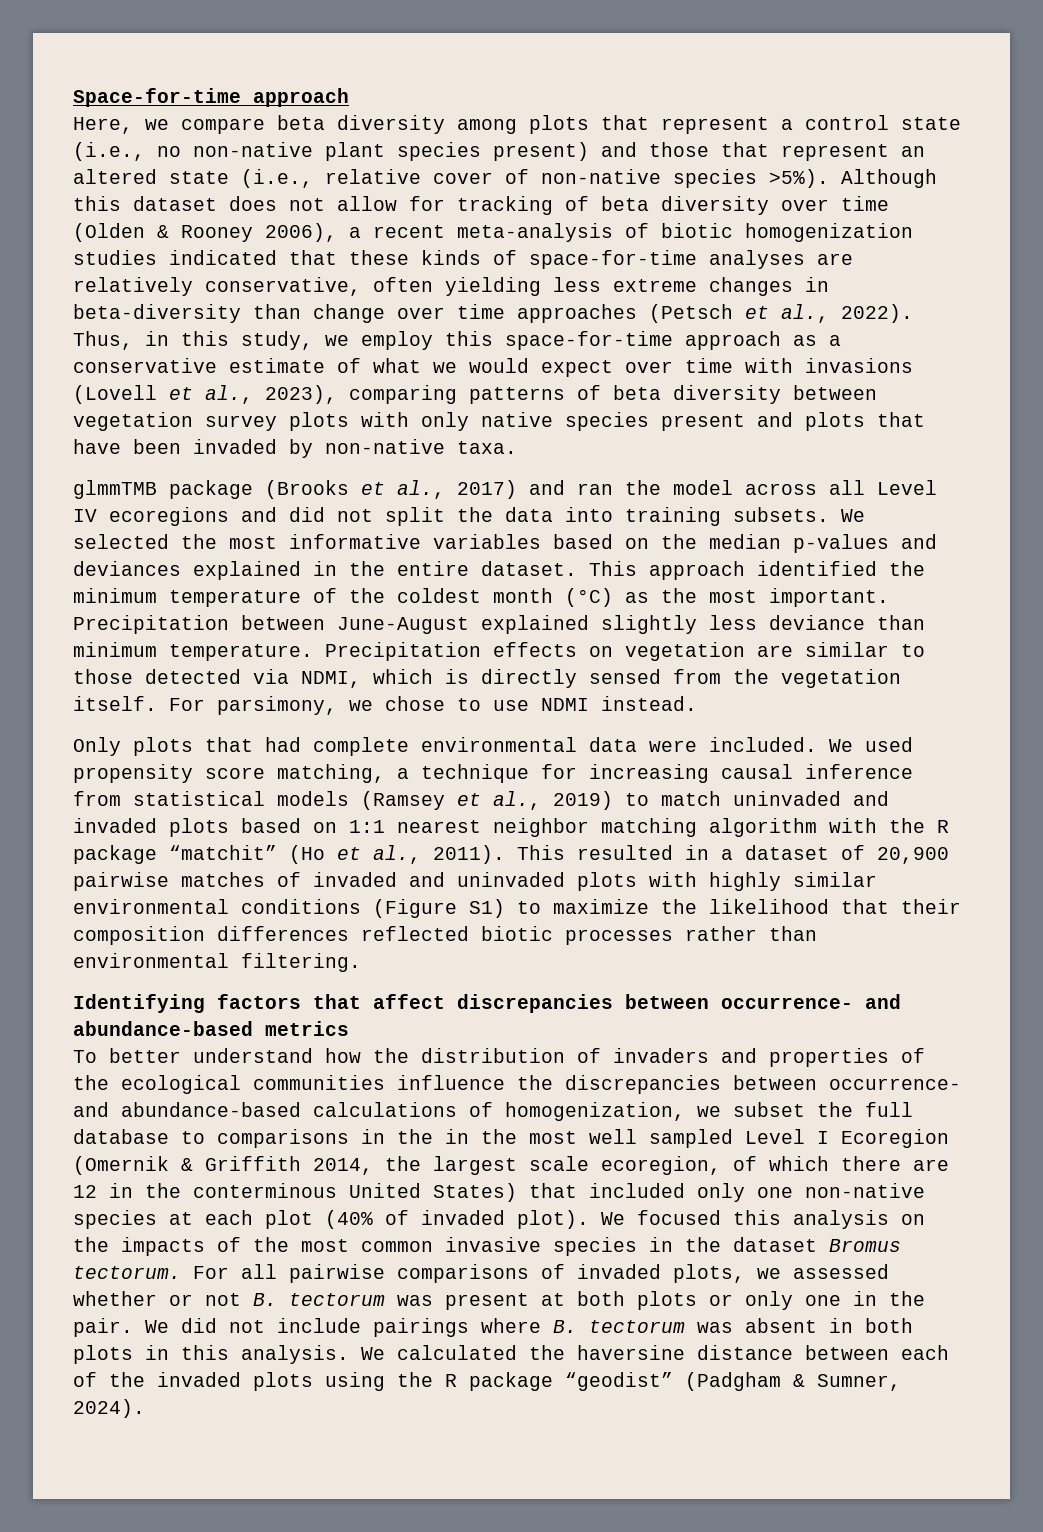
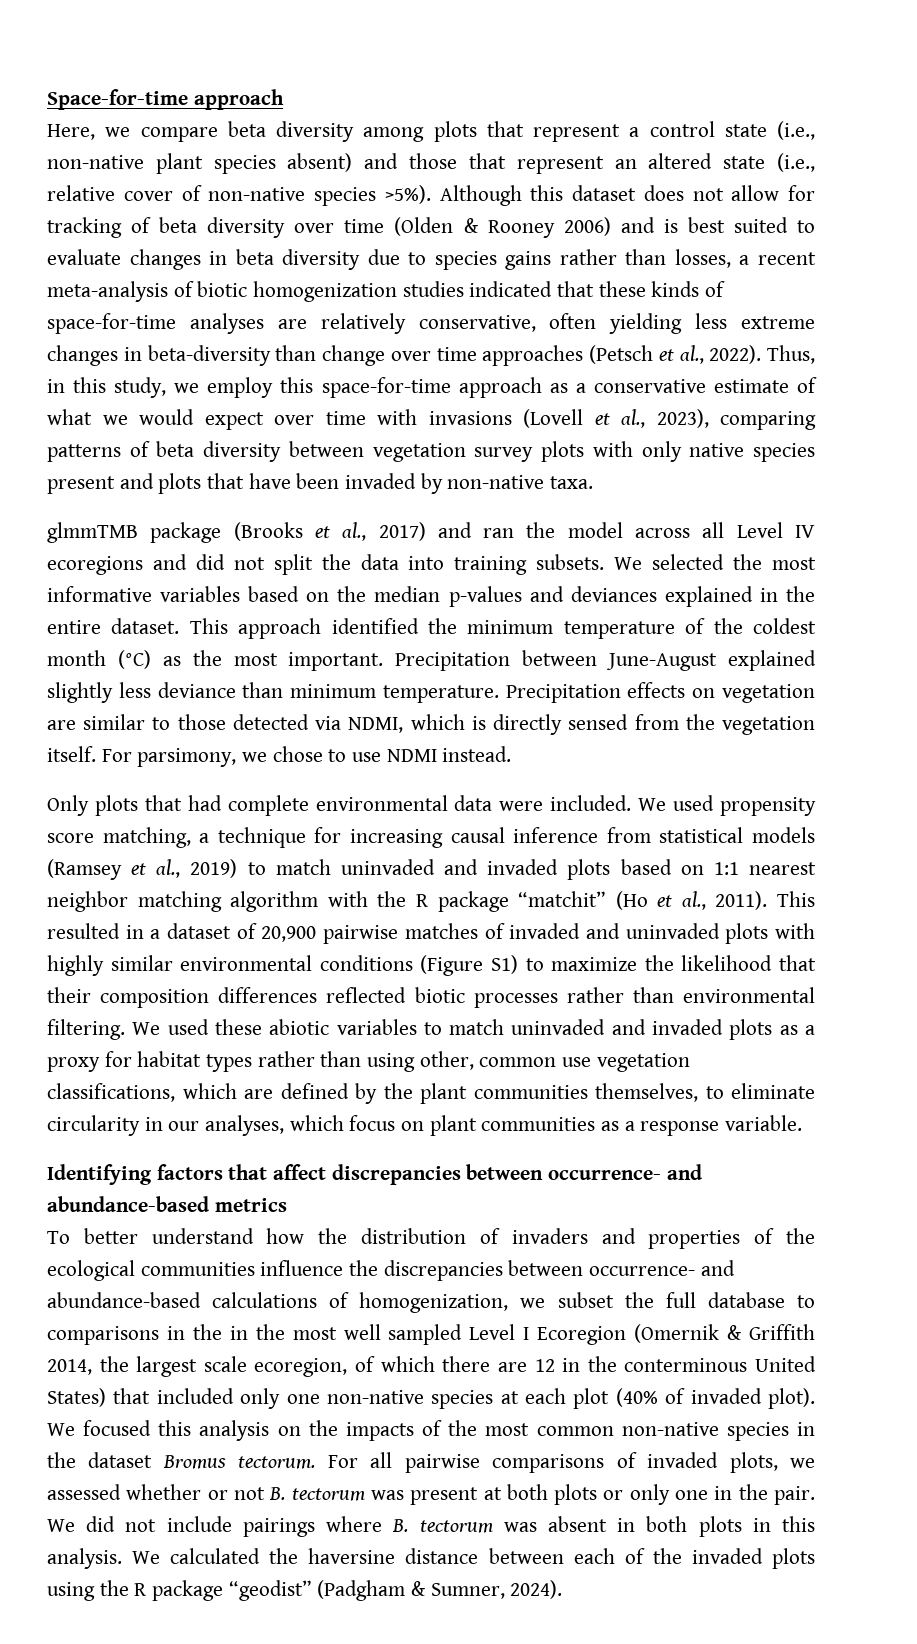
- Here, we compare beta diversity among plots that represent a control state (i.e., no non-native plant species present) and those that represent an altered state (i.e., relative cover of non-native species >5%).
+ Here, we compare beta diversity among plots that represent a control state (i.e., non-native plant species absent) and those that represent an altered state (i.e., relative cover of non-native species >5%).
- Although this dataset does not allow for tracking of beta diversity over time (Olden & Rooney 2006), a recent meta-analysis of biotic homogenization studies indicated that these kinds of space-for-time analyses are relatively conservative, often yielding less extreme changes in beta-diversity than change over time approaches (Petsch et al., 2022).
+ Although this dataset does not allow for tracking of beta diversity over time (Olden & Rooney 2006) and is best suited to evaluate changes in beta diversity due to species gains rather than losses, a recent meta-analysis of biotic homogenization studies indicated that these kinds of space-for-time analyses are relatively conservative, often yielding less extreme changes in beta-diversity than change over time approaches (Petsch et al., 2022).
+ We used these abiotic variables to match uninvaded and invaded plots as a proxy for habitat types rather than using other, common use vegetation classifications, which are defined by the plant communities themselves, to eliminate circularity in our analyses, which focus on plant communities as a response variable.
- We focused this analysis on the impacts of the most common invasive species in the dataset Bromus tectorum.
+ We focused this analysis on the impacts of the most common non-native species in the dataset Bromus tectorum.

